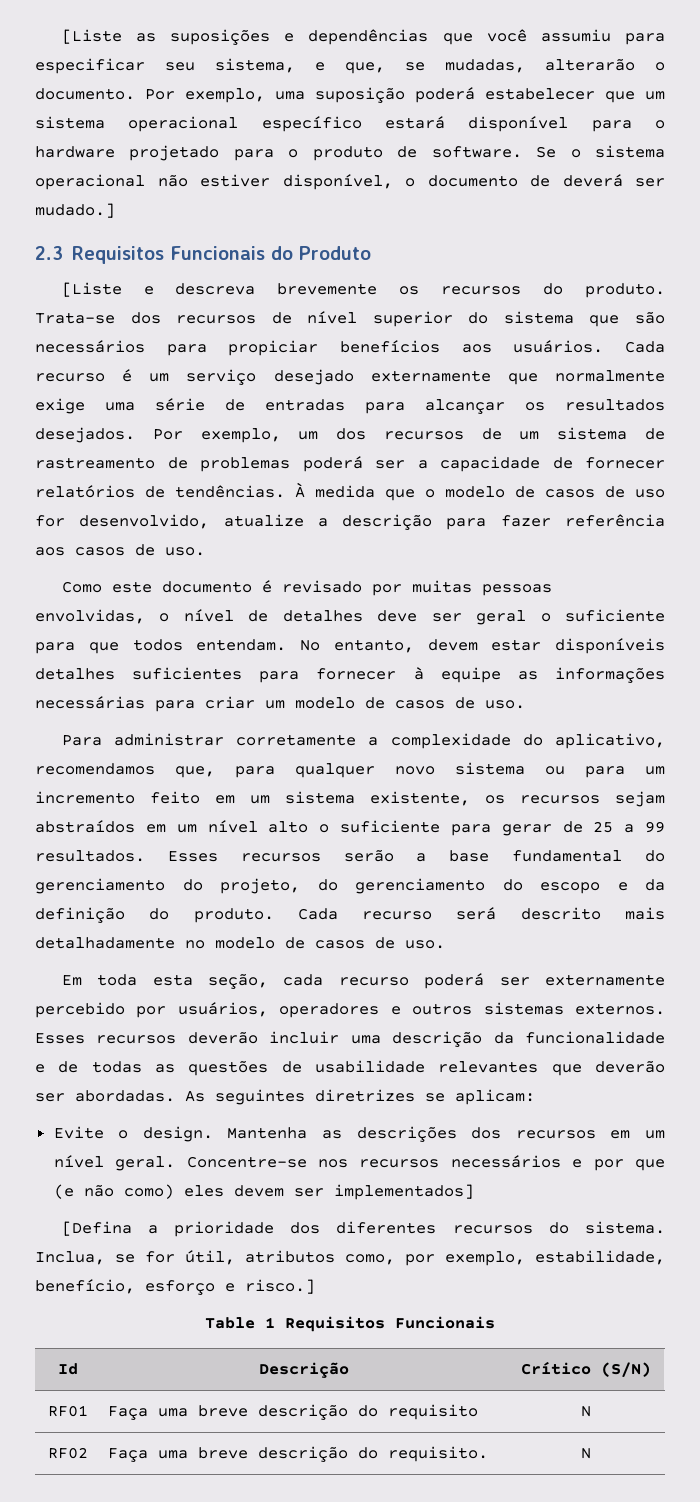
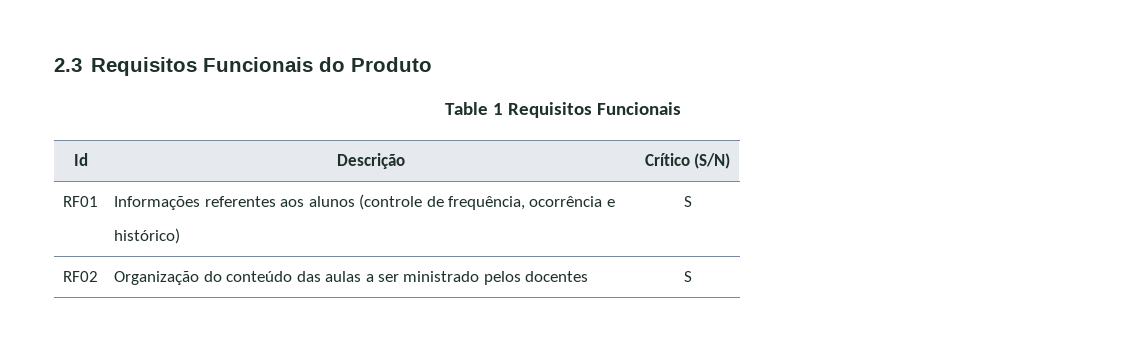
- [Liste as suposições e dependências que você assumiu para especificar seu sistema, e que, se mudadas, alterarão o documento. Por exemplo, uma suposição poderá estabelecer que um sistema operacional específico estará disponível para o hardware projetado para o produto de software. Se o sistema operacional não estiver disponível, o documento de deverá ser mudado.]
- [Liste e descreva brevemente os recursos do produto. Trata-se dos recursos de nível superior do sistema que são necessários para propiciar benefícios aos usuários. Cada recurso é um serviço desejado externamente que normalmente exige uma série de entradas para alcançar os resultados desejados. Por exemplo, um dos recursos de um sistema de rastreamento de problemas poderá ser a capacidade de fornecer relatórios de tendências. À medida que o modelo de casos de uso for desenvolvido, atualize a descrição para fazer referência aos casos de uso.
- Como este documento é revisado por muitas pessoas envolvidas, o nível de detalhes deve ser geral o suficiente para que todos entendam. No entanto, devem estar disponíveis detalhes suficientes para fornecer à equipe as informações necessárias para criar um modelo de casos de uso.
- Para administrar corretamente a complexidade do aplicativo, recomendamos que, para qualquer novo sistema ou para um incremento feito em um sistema existente, os recursos sejam abstraídos em um nível alto o suficiente para gerar de 25 a 99 resultados. Esses recursos serão a base fundamental do gerenciamento do projeto, do gerenciamento do escopo e da definição do produto. Cada recurso será descrito mais detalhadamente no modelo de casos de uso.
- Em toda esta seção, cada recurso poderá ser externamente percebido por usuários, operadores e outros sistemas externos. Esses recursos deverão incluir uma descrição da funcionalidade e de todas as questões de usabilidade relevantes que deverão ser abordadas. As seguintes diretrizes se aplicam:
- Evite o design. Mantenha as descrições dos recursos em um nível geral. Concentre-se nos recursos necessários e por que (e não como) eles devem ser implementados]
- [Defina a prioridade dos diferentes recursos do sistema. Inclua, se for útil, atributos como, por exemplo, estabilidade, benefício, esforço e risco.]
- RF01 | Faça uma breve descrição do requisito | N
- RF02 | Faça uma breve descrição do requisito. | N
+ RF01 | Informações referentes aos alunos (controle de frequência, ocorrência e
+ histórico) | S
+ RF02 | Organização do conteúdo das aulas a ser ministrado pelos docentes | S

